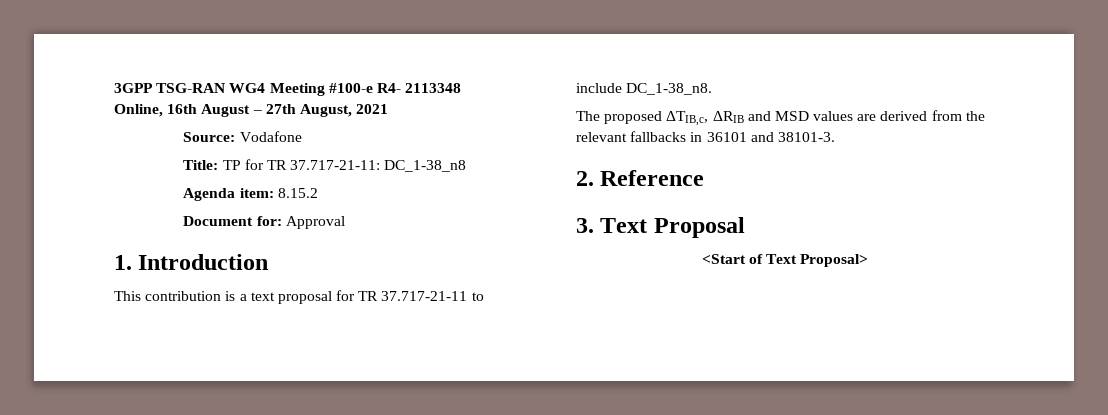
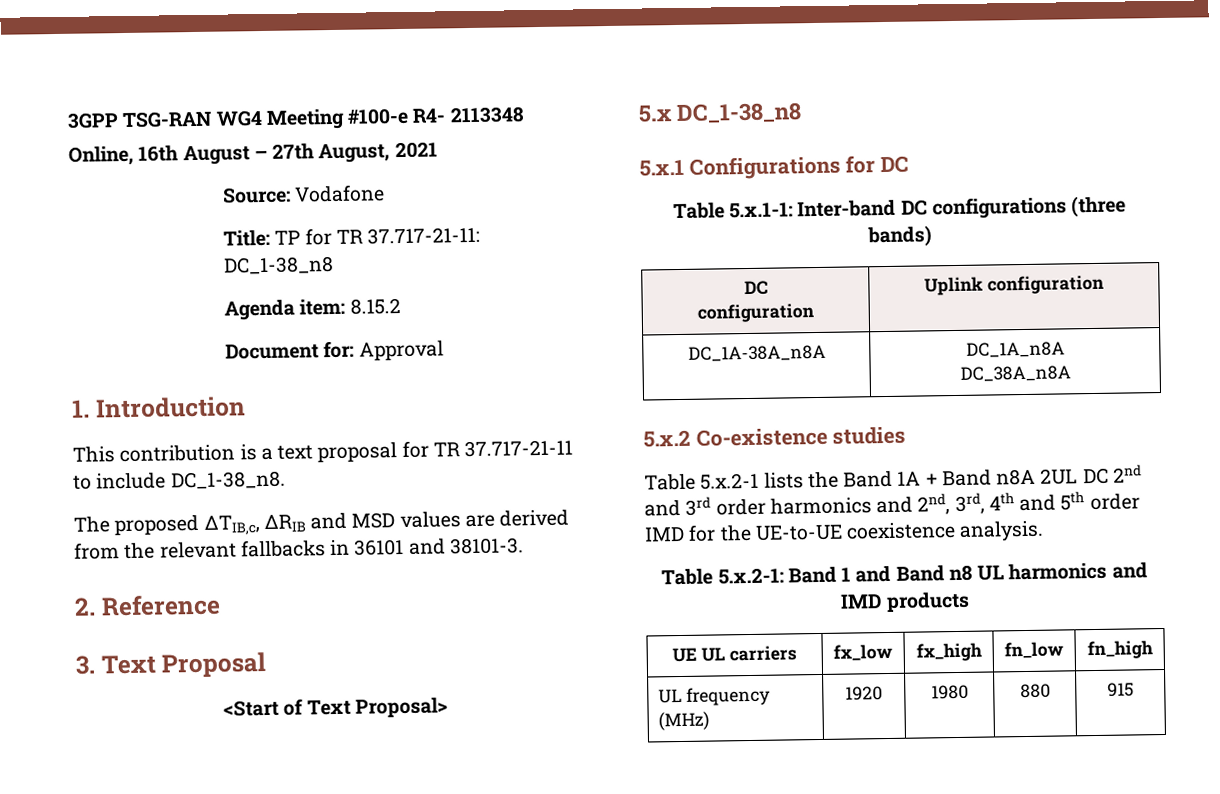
+ 5.x DC_1-38_n8
+ 5.x.1 Configurations for DC
+ Table 5.x.1-1: Inter-band DC configurations (three bands)
+ DC
+ configuration | Uplink configuration
+ DC_1A-38A_n8A | DC_1A_n8A
+ DC_38A_n8A
+ 5.x.2 Co-existence studies
+ Table 5.x.2-1 lists the Band 1A + Band n8A 2UL DC 2nd and 3rd order harmonics and 2nd, 3rd, 4th and 5th order IMD for the UE-to-UE coexistence analysis.
+ Table 5.x.2-1: Band 1 and Band n8 UL harmonics and IMD products
+ UE UL carriers | fx_low | fx_high | fn_low | fn_high
+ UL frequency (MHz) | 1920 | 1980 | 880 | 915

